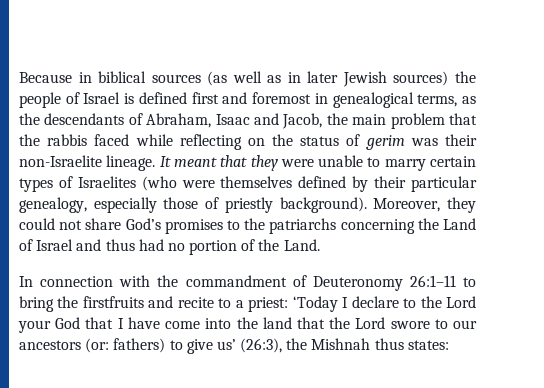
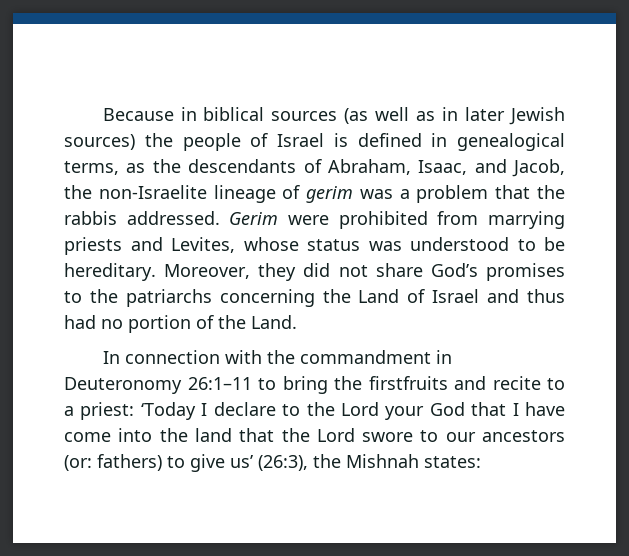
- Because in biblical sources (as well as in later Jewish sources) the people of Israel is defined first and foremost in genealogical terms, as the descendants of Abraham, Isaac and Jacob, the main problem that the rabbis faced while reflecting on the status of gerim was their non-Israelite lineage. It meant that they were unable to marry certain types of Israelites (who were themselves defined by their particular genealogy, especially those of priestly background).
+ Because in biblical sources (as well as in later Jewish sources) the people of Israel is defined in genealogical terms, as the descendants of Abraham, Isaac, and Jacob, the non-Israelite lineage of gerim was a problem that the rabbis addressed. Gerim were prohibited from marrying priests and Levites, whose status was understood to be hereditary.
- Moreover, they could not share God’s promises to the patriarchs concerning the Land of Israel and thus had no portion of the Land.
+ Moreover, they did not share God’s promises to the patriarchs concerning the Land of Israel and thus had no portion of the Land.
- In connection with the commandment of Deuteronomy 26:1–11 to bring the firstfruits and recite to a priest: ‘Today I declare to the Lord your God that I have come into the land that the Lord swore to our ancestors (or: fathers) to give us’ (26:3), the Mishnah thus states:
+ In connection with the commandment in Deuteronomy 26:1–11 to bring the firstfruits and recite to a priest: ‘Today I declare to the Lord your God that I have come into the land that the Lord swore to our ancestors (or: fathers) to give us’ (26:3), the Mishnah states:

